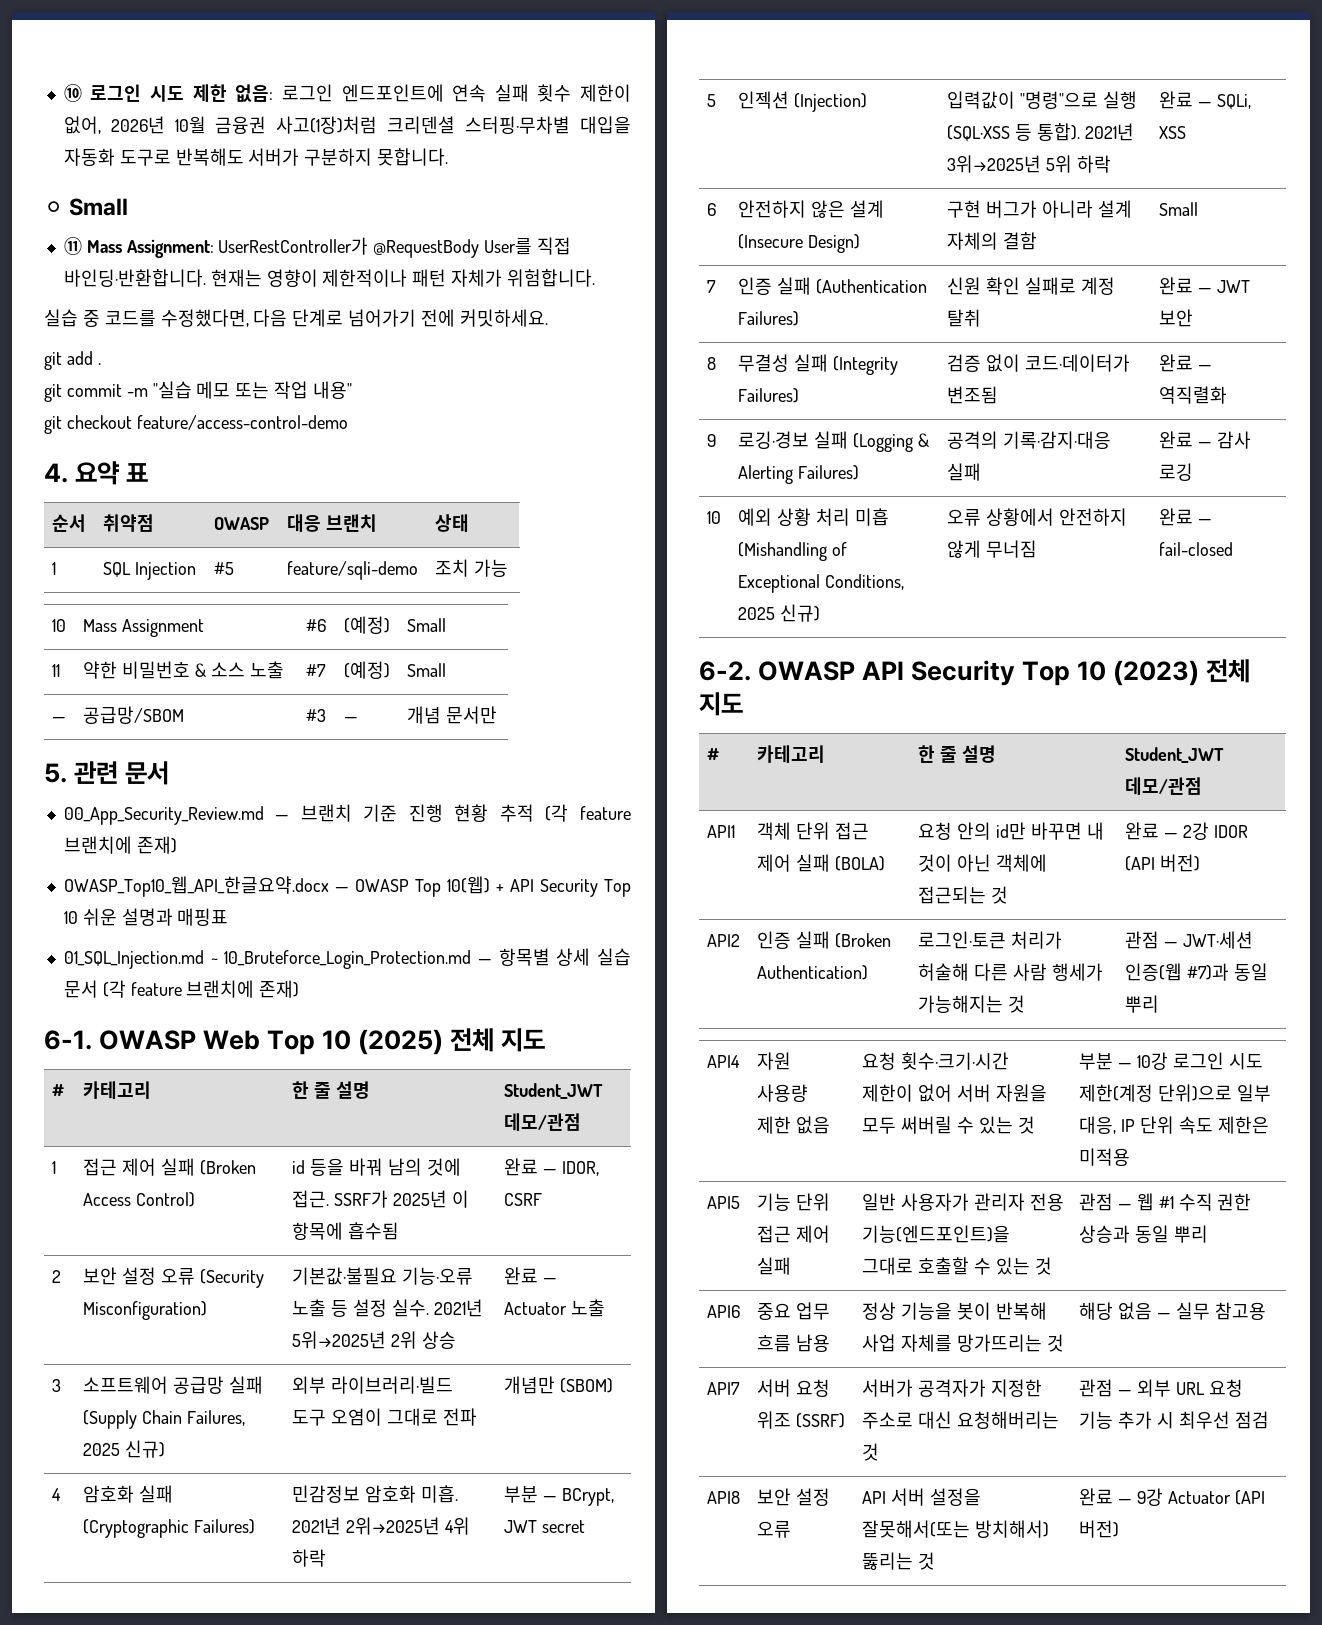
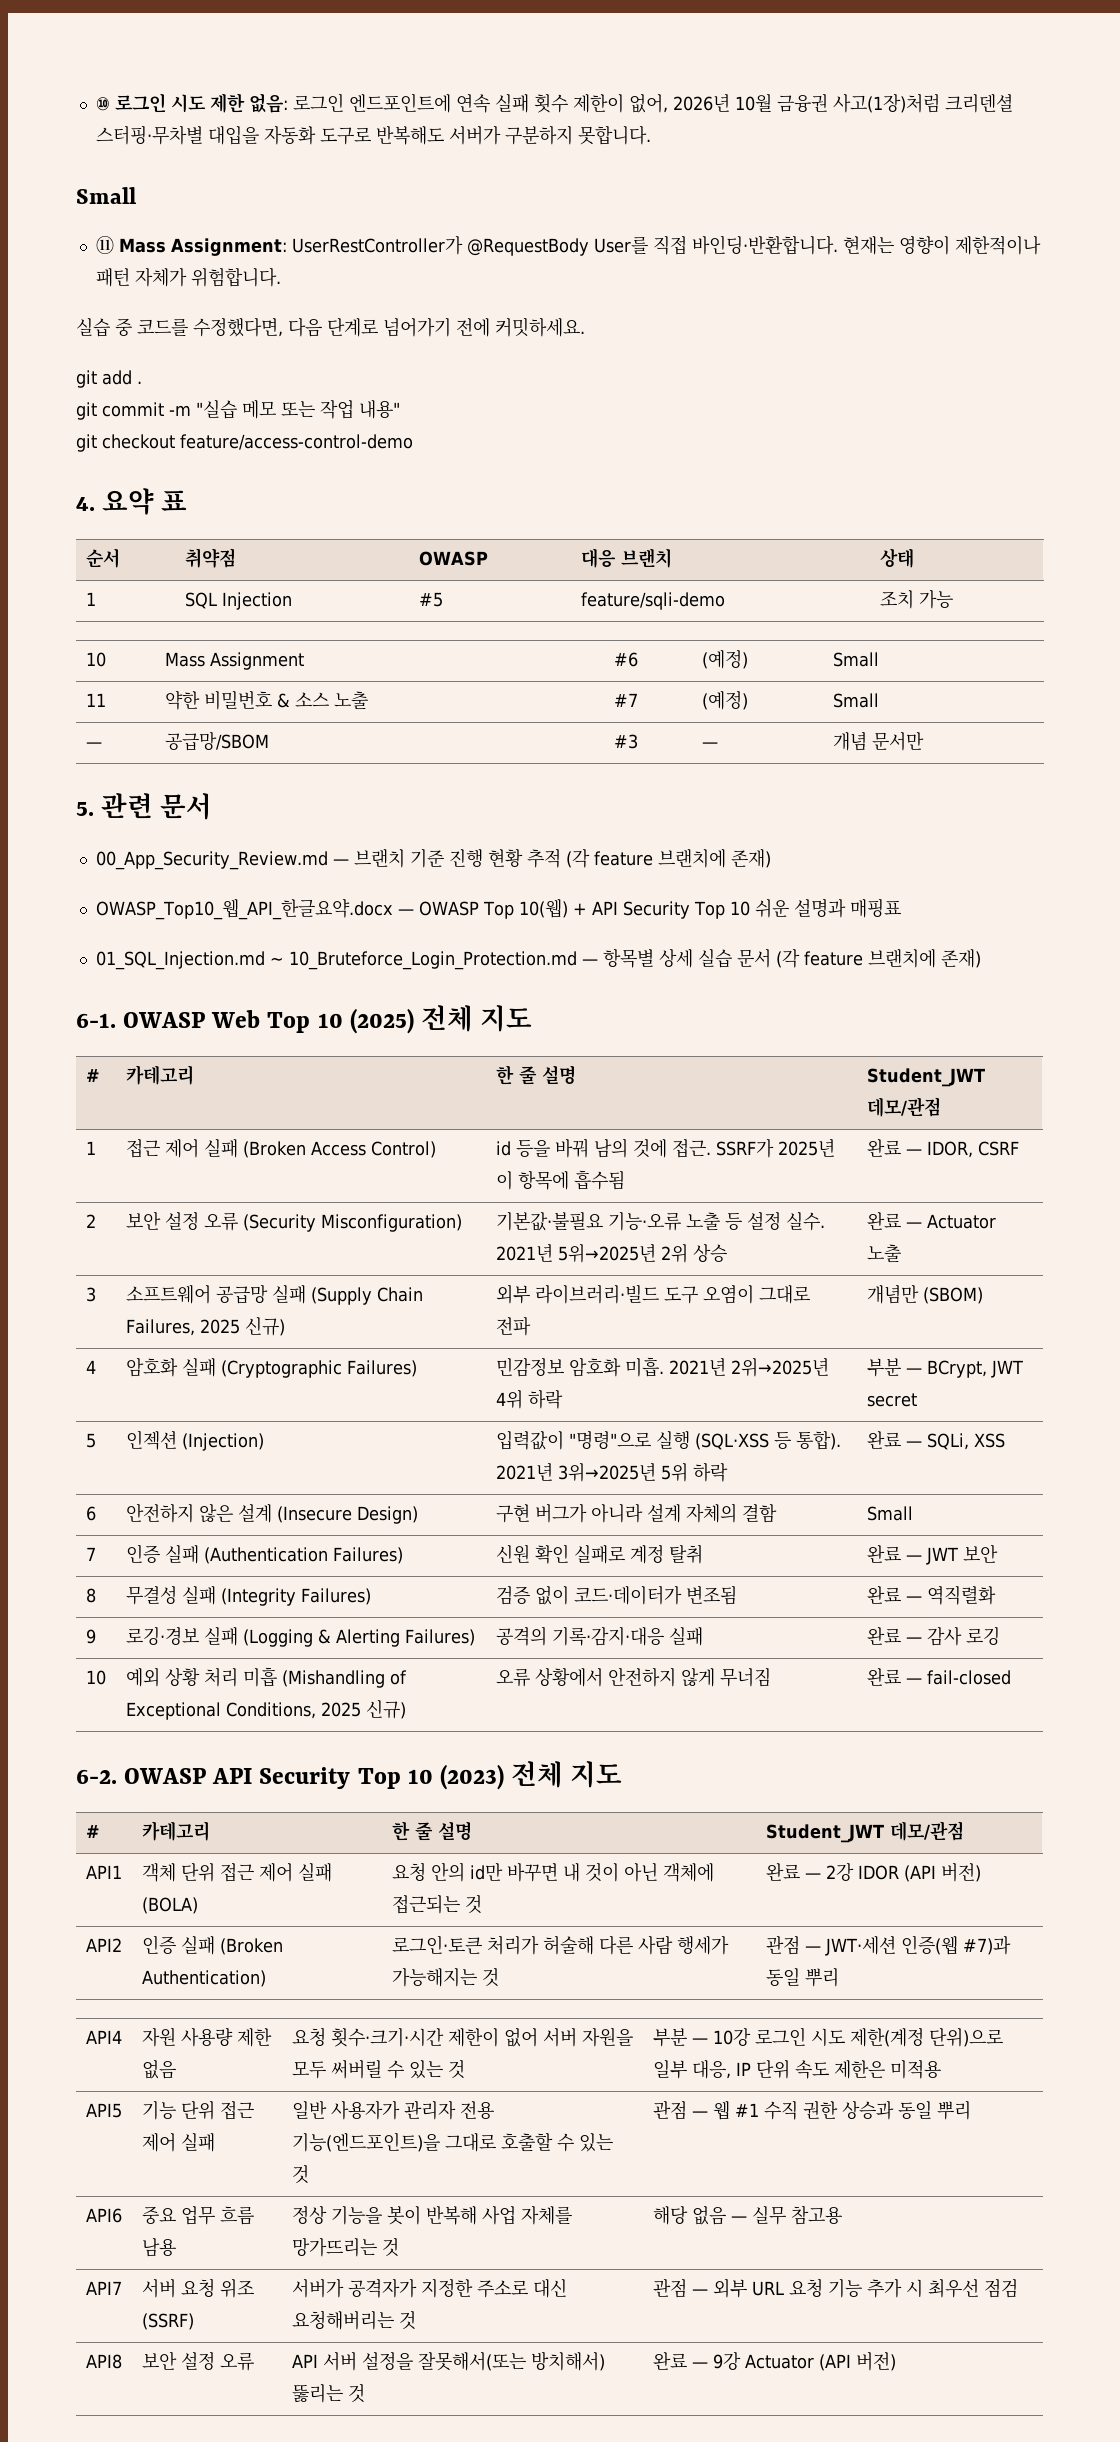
  ⑩ 로그인 시도 제한 없음: 로그인 엔드포인트에 연속 실패 횟수 제한이 없어, 2026년 10월 금융권 사고(1장)처럼 크리덴셜 스터핑·무차별 대입을 자동화 도구로 반복해도 서버가 구분하지 못합니다.
- ⚪ Small
+ Small

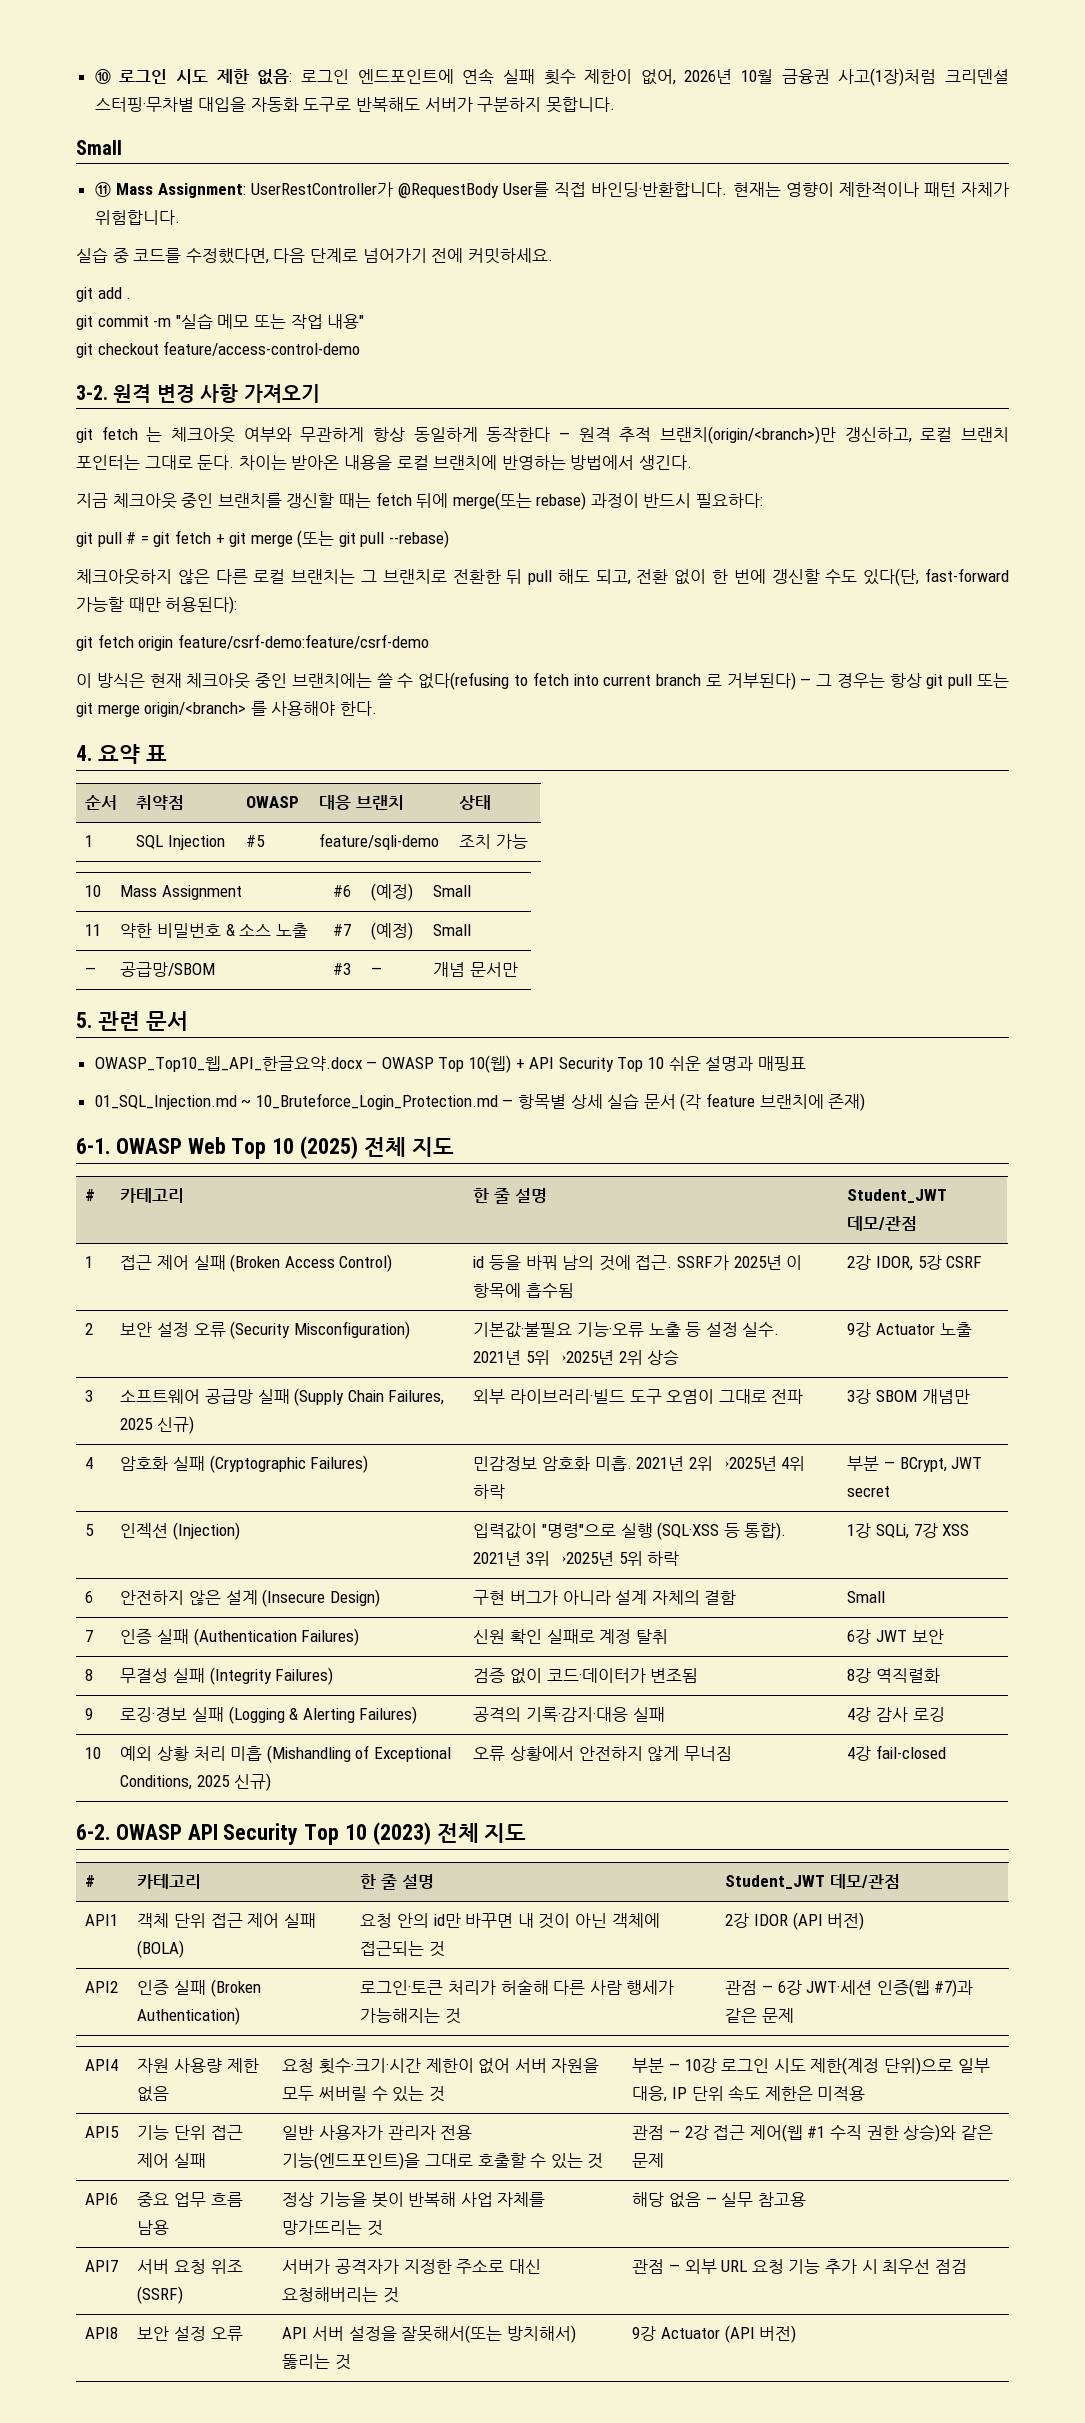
+ 3-2. 원격 변경 사항 가져오기
+ git fetch 는 체크아웃 여부와 무관하게 항상 동일하게 동작한다 — 원격 추적 브랜치(origin/<branch>)만 갱신하고, 로컬 브랜치 포인터는 그대로 둔다. 차이는 받아온 내용을 로컬 브랜치에 반영하는 방법에서 생긴다.
+ 지금 체크아웃 중인 브랜치를 갱신할 때는 fetch 뒤에 merge(또는 rebase) 과정이 반드시 필요하다:
+ git pull # = git fetch + git merge (또는 git pull --rebase)
+ 체크아웃하지 않은 다른 로컬 브랜치는 그 브랜치로 전환한 뒤 pull 해도 되고, 전환 없이 한 번에 갱신할 수도 있다(단, fast-forward 가능할 때만 허용된다):
+ git fetch origin feature/csrf-demo:feature/csrf-demo
+ 이 방식은 현재 체크아웃 중인 브랜치에는 쓸 수 없다(refusing to fetch into current branch 로 거부된다) — 그 경우는 항상 git pull 또는 git merge origin/<branch> 를 사용해야 한다.
- 00_App_Security_Review.md — 브랜치 기준 진행 현황 추적 (각 feature 브랜치에 존재)
- 1 | 접근 제어 실패 (Broken Access Control) | id 등을 바꿔 남의 것에 접근. SSRF가 2025년 이 항목에 흡수됨 | 완료 — IDOR, CSRF
+ 1 | 접근 제어 실패 (Broken Access Control) | id 등을 바꿔 남의 것에 접근. SSRF가 2025년 이 항목에 흡수됨 | 2강 IDOR, 5강 CSRF
- 2 | 보안 설정 오류 (Security Misconfiguration) | 기본값·불필요 기능·오류 노출 등 설정 실수. 2021년 5위→2025년 2위 상승 | 완료 — Actuator 노출
+ 2 | 보안 설정 오류 (Security Misconfiguration) | 기본값·불필요 기능·오류 노출 등 설정 실수. 2021년 5위→2025년 2위 상승 | 9강 Actuator 노출
- 3 | 소프트웨어 공급망 실패 (Supply Chain Failures, 2025 신규) | 외부 라이브러리·빌드 도구 오염이 그대로 전파 | 개념만 (SBOM)
+ 3 | 소프트웨어 공급망 실패 (Supply Chain Failures, 2025 신규) | 외부 라이브러리·빌드 도구 오염이 그대로 전파 | 3강 SBOM 개념만
- 5 | 인젝션 (Injection) | 입력값이 "명령"으로 실행 (SQL·XSS 등 통합). 2021년 3위→2025년 5위 하락 | 완료 — SQLi, XSS
+ 5 | 인젝션 (Injection) | 입력값이 "명령"으로 실행 (SQL·XSS 등 통합). 2021년 3위→2025년 5위 하락 | 1강 SQLi, 7강 XSS
- 7 | 인증 실패 (Authentication Failures) | 신원 확인 실패로 계정 탈취 | 완료 — JWT 보안
+ 7 | 인증 실패 (Authentication Failures) | 신원 확인 실패로 계정 탈취 | 6강 JWT 보안
- 8 | 무결성 실패 (Integrity Failures) | 검증 없이 코드·데이터가 변조됨 | 완료 — 역직렬화
+ 8 | 무결성 실패 (Integrity Failures) | 검증 없이 코드·데이터가 변조됨 | 8강 역직렬화
- 9 | 로깅·경보 실패 (Logging & Alerting Failures) | 공격의 기록·감지·대응 실패 | 완료 — 감사 로깅
+ 9 | 로깅·경보 실패 (Logging & Alerting Failures) | 공격의 기록·감지·대응 실패 | 4강 감사 로깅
- 10 | 예외 상황 처리 미흡 (Mishandling of Exceptional Conditions, 2025 신규) | 오류 상황에서 안전하지 않게 무너짐 | 완료 — fail-closed
+ 10 | 예외 상황 처리 미흡 (Mishandling of Exceptional Conditions, 2025 신규) | 오류 상황에서 안전하지 않게 무너짐 | 4강 fail-closed
- API1 | 객체 단위 접근 제어 실패 (BOLA) | 요청 안의 id만 바꾸면 내 것이 아닌 객체에 접근되는 것 | 완료 — 2강 IDOR (API 버전)
+ API1 | 객체 단위 접근 제어 실패 (BOLA) | 요청 안의 id만 바꾸면 내 것이 아닌 객체에 접근되는 것 | 2강 IDOR (API 버전)
- API2 | 인증 실패 (Broken Authentication) | 로그인·토큰 처리가 허술해 다른 사람 행세가 가능해지는 것 | 관점 — JWT·세션 인증(웹 #7)과 동일 뿌리
+ API2 | 인증 실패 (Broken Authentication) | 로그인·토큰 처리가 허술해 다른 사람 행세가 가능해지는 것 | 관점 — 6강 JWT·세션 인증(웹 #7)과 같은 문제
- API5 | 기능 단위 접근 제어 실패 | 일반 사용자가 관리자 전용 기능(엔드포인트)을 그대로 호출할 수 있는 것 | 관점 — 웹 #1 수직 권한 상승과 동일 뿌리
+ API5 | 기능 단위 접근 제어 실패 | 일반 사용자가 관리자 전용 기능(엔드포인트)을 그대로 호출할 수 있는 것 | 관점 — 2강 접근 제어(웹 #1 수직 권한 상승)와 같은 문제
- API8 | 보안 설정 오류 | API 서버 설정을 잘못해서(또는 방치해서) 뚫리는 것 | 완료 — 9강 Actuator (API 버전)
+ API8 | 보안 설정 오류 | API 서버 설정을 잘못해서(또는 방치해서) 뚫리는 것 | 9강 Actuator (API 버전)

